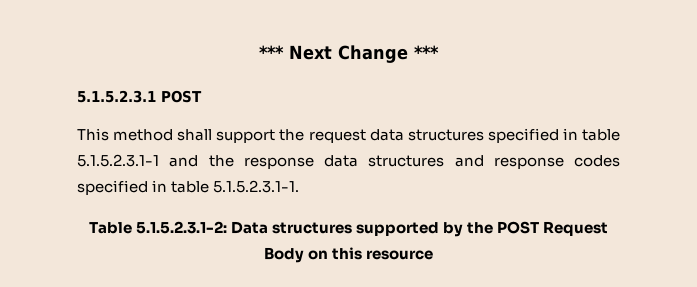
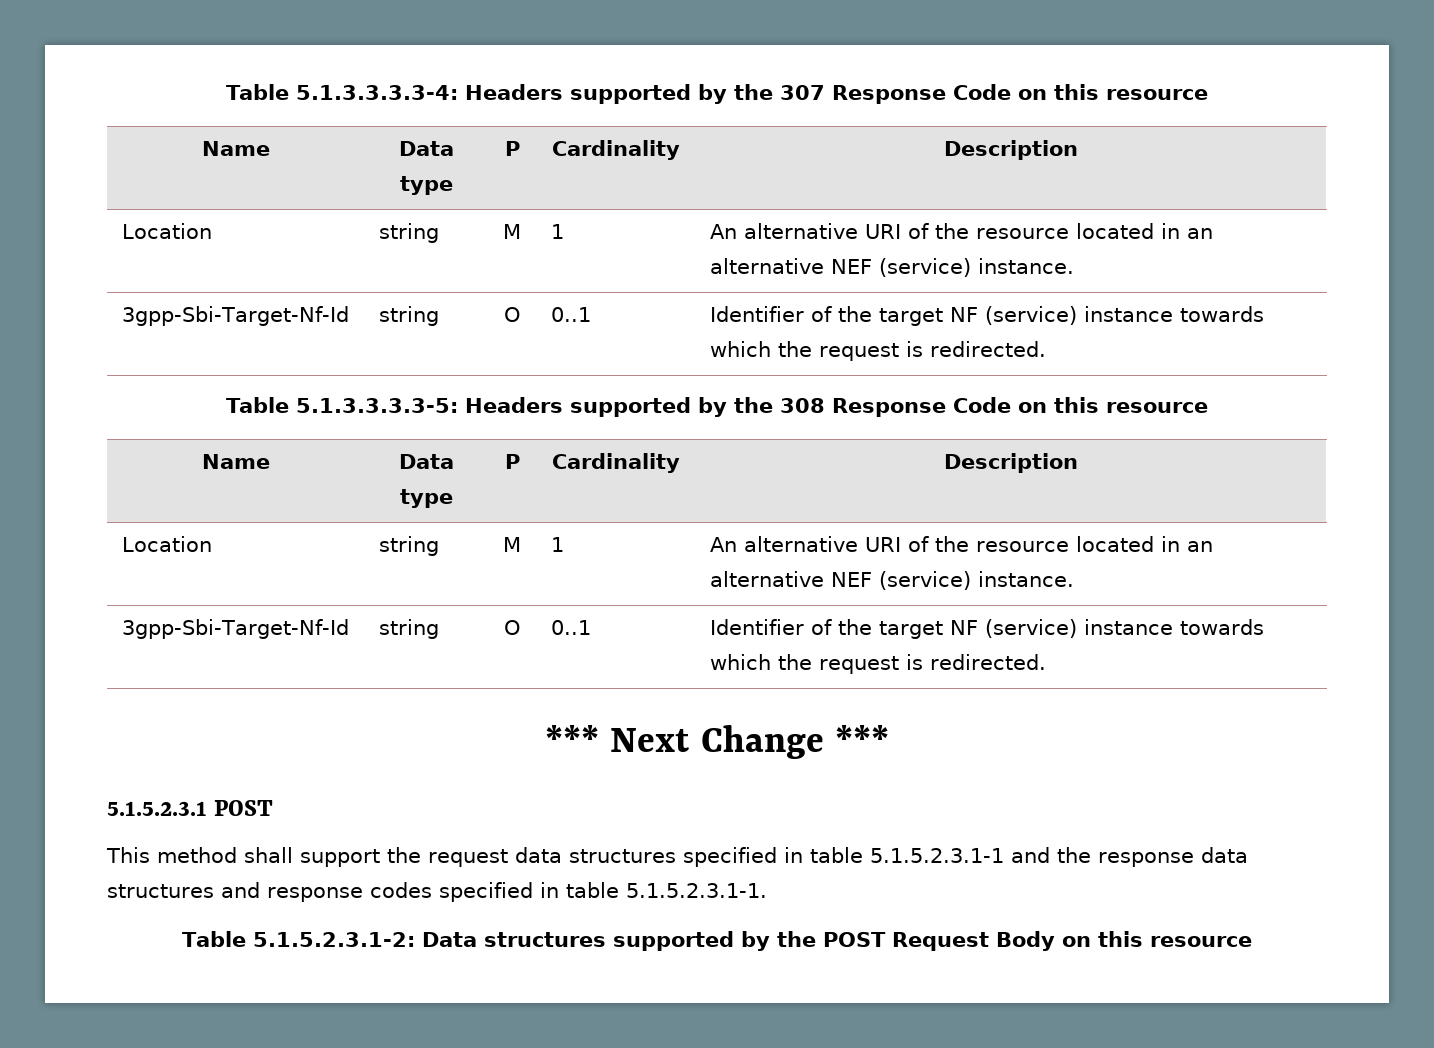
+ Table 5.1.3.3.3.3-4: Headers supported by the 307 Response Code on this resource
+ Name | Data type | P | Cardinality | Description
+ Location | string | M | 1 | An alternative URI of the resource located in an alternative NEF (service) instance.
+ 3gpp-Sbi-Target-Nf-Id | string | O | 0..1 | Identifier of the target NF (service) instance towards which the request is redirected.
+ Table 5.1.3.3.3.3-5: Headers supported by the 308 Response Code on this resource
+ Name | Data type | P | Cardinality | Description
+ Location | string | M | 1 | An alternative URI of the resource located in an alternative NEF (service) instance.
+ 3gpp-Sbi-Target-Nf-Id | string | O | 0..1 | Identifier of the target NF (service) instance towards which the request is redirected.

